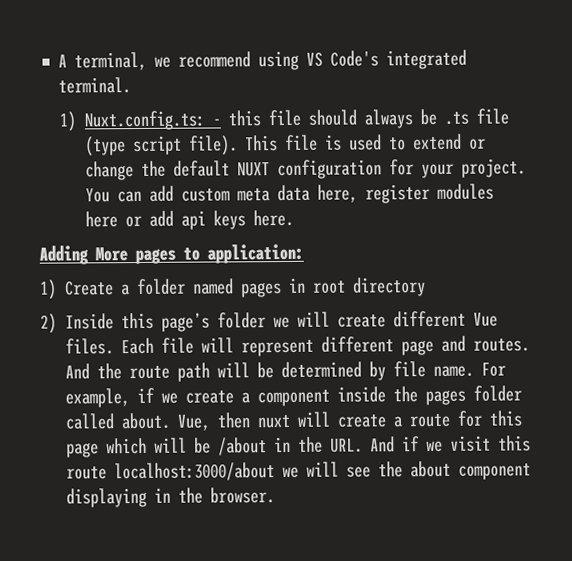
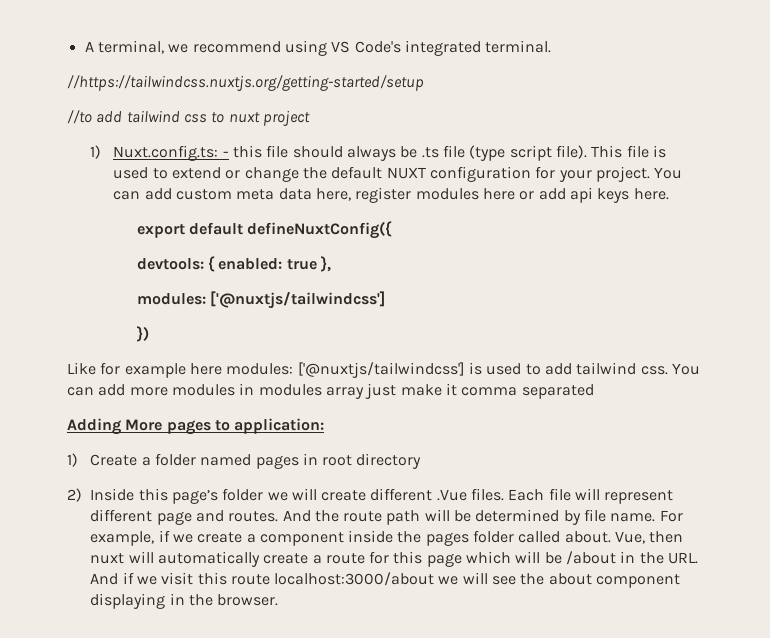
+ //https://tailwindcss.nuxtjs.org/getting-started/setup
+ //to add tailwind css to nuxt project
+ export default defineNuxtConfig({
+ devtools: { enabled: true },
+ modules: ['@nuxtjs/tailwindcss']
+ })
+ Like for example here modules: ['@nuxtjs/tailwindcss'] is used to add tailwind css. You can add more modules in modules array just make it comma separated
- 2) Inside this page’s folder we will create different Vue files.
+ 2) Inside this page’s folder we will create different .Vue files.
- Vue, then nuxt will create a route for this page which will be /about in the URL. And if we visit this route localhost:3000/about we will see the about component displaying in the browser.
+ Vue, then nuxt will automatically create a route for this page which will be /about in the URL. And if we visit this route localhost:3000/about we will see the about component displaying in the browser.

